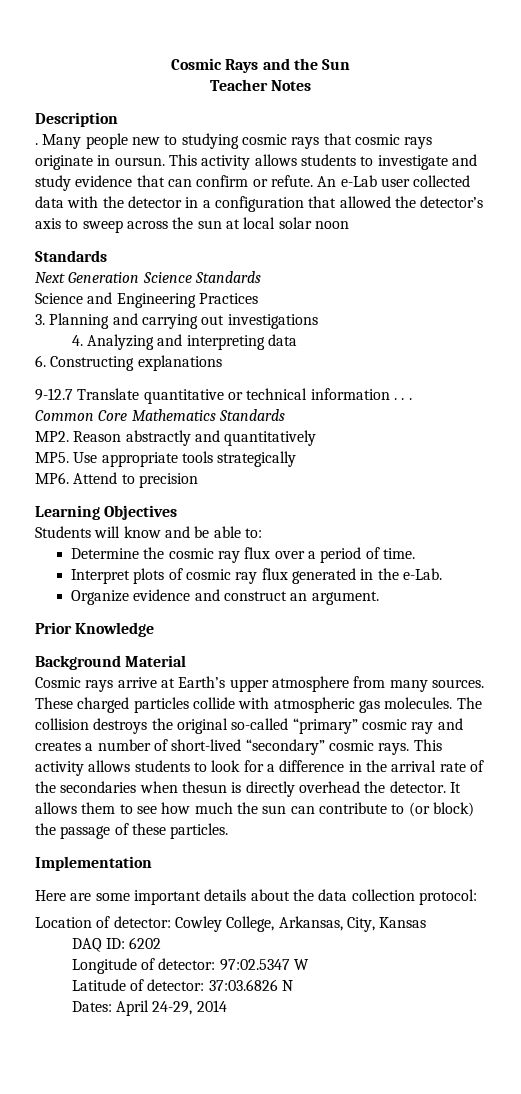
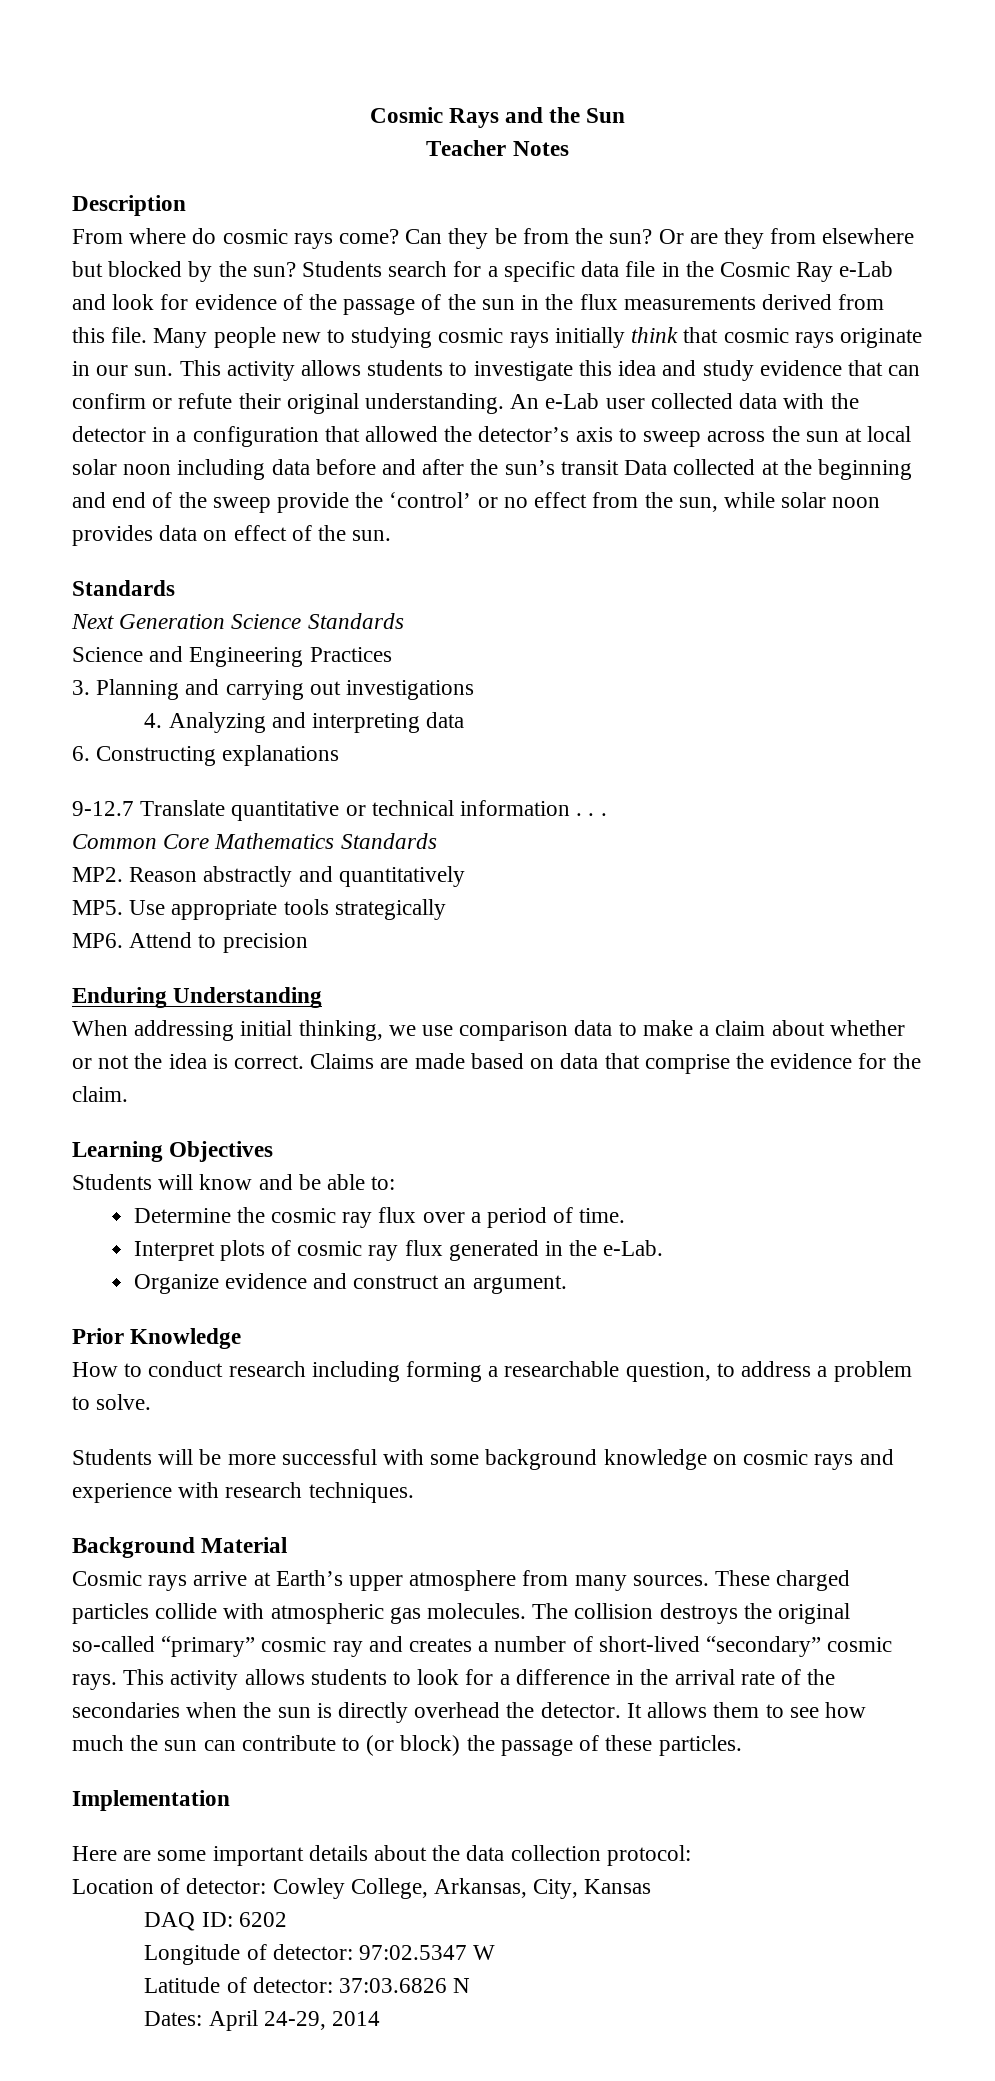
  Description
- .
+ From where do cosmic rays come? Can they be from the sun? Or are they from elsewhere but blocked by the sun? Students search for a specific data file in the Cosmic Ray e-Lab and look for evidence of the passage of the sun in the flux measurements derived from this file.
- Many people new to studying cosmic rays that cosmic rays originate in oursun.
+ Many people new to studying cosmic rays initially think that cosmic rays originate in our sun.
- This activity allows students to investigate and study evidence that can confirm or refute.
+ This activity allows students to investigate this idea and study evidence that can confirm or refute their original understanding.
- An e-Lab user collected data with the detector in a configuration that allowed the detector’s axis to sweep across the sun at local solar noon
+ An e-Lab user collected data with the detector in a configuration that allowed the detector’s axis to sweep across the sun at local solar noon including data before and after the sun’s transit Data collected at the beginning and end of the sweep provide the ‘control’ or no effect from the sun, while solar noon provides data on effect of the sun.
+ Enduring Understanding
+ When addressing initial thinking, we use comparison data to make a claim about whether or not the idea is correct. Claims are made based on data that comprise the evidence for the claim.
+ How to conduct research including forming a researchable question, to address a problem to solve.
+ Students will be more successful with some background knowledge on cosmic rays and experience with research techniques.
- This activity allows students to look for a difference in the arrival rate of the secondaries when thesun is directly overhead the detector.
+ This activity allows students to look for a difference in the arrival rate of the secondaries when the sun is directly overhead the detector.

